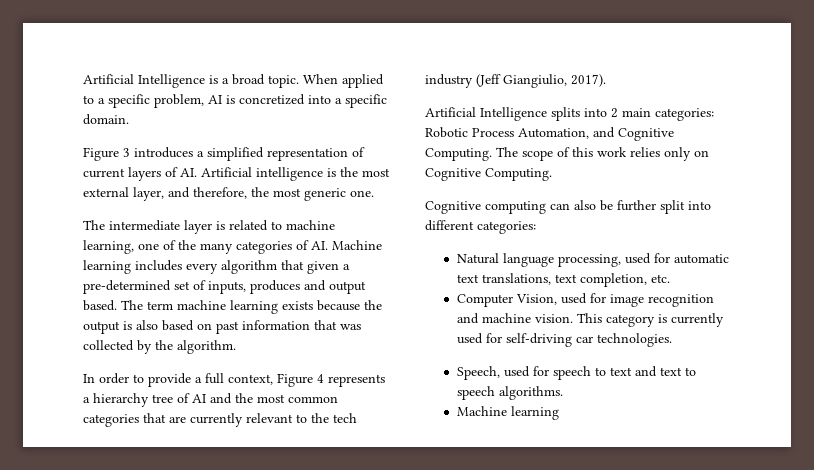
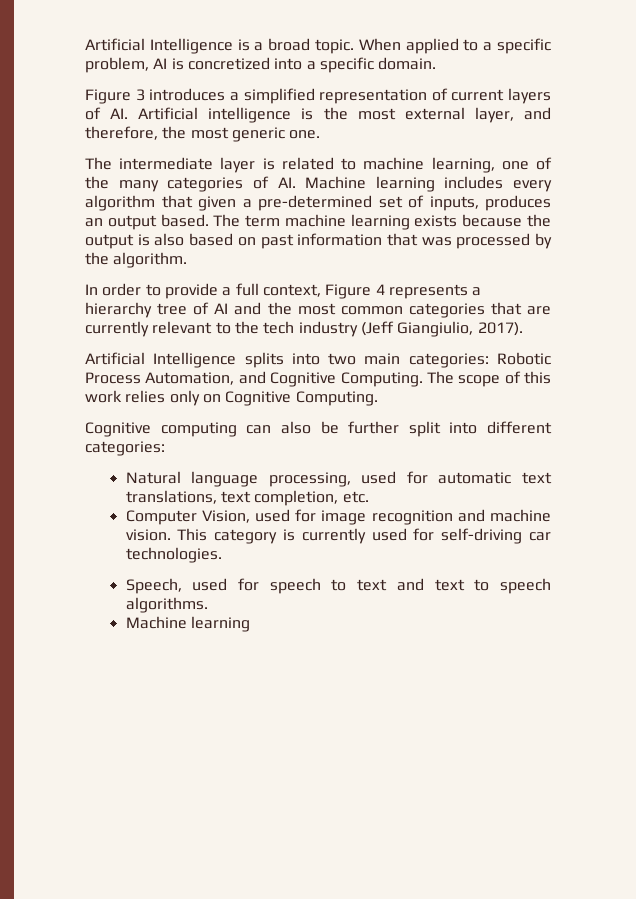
- The intermediate layer is related to machine learning, one of the many categories of AI. Machine learning includes every algorithm that given a pre-determined set of inputs, produces and output based.
+ The intermediate layer is related to machine learning, one of the many categories of AI. Machine learning includes every algorithm that given a pre-determined set of inputs, produces an output based.
- The term machine learning exists because the output is also based on past information that was collected by the algorithm.
+ The term machine learning exists because the output is also based on past information that was processed by the algorithm.
- Artificial Intelligence splits into 2 main categories: Robotic Process Automation, and Cognitive Computing.
+ Artificial Intelligence splits into two main categories: Robotic Process Automation, and Cognitive Computing.

